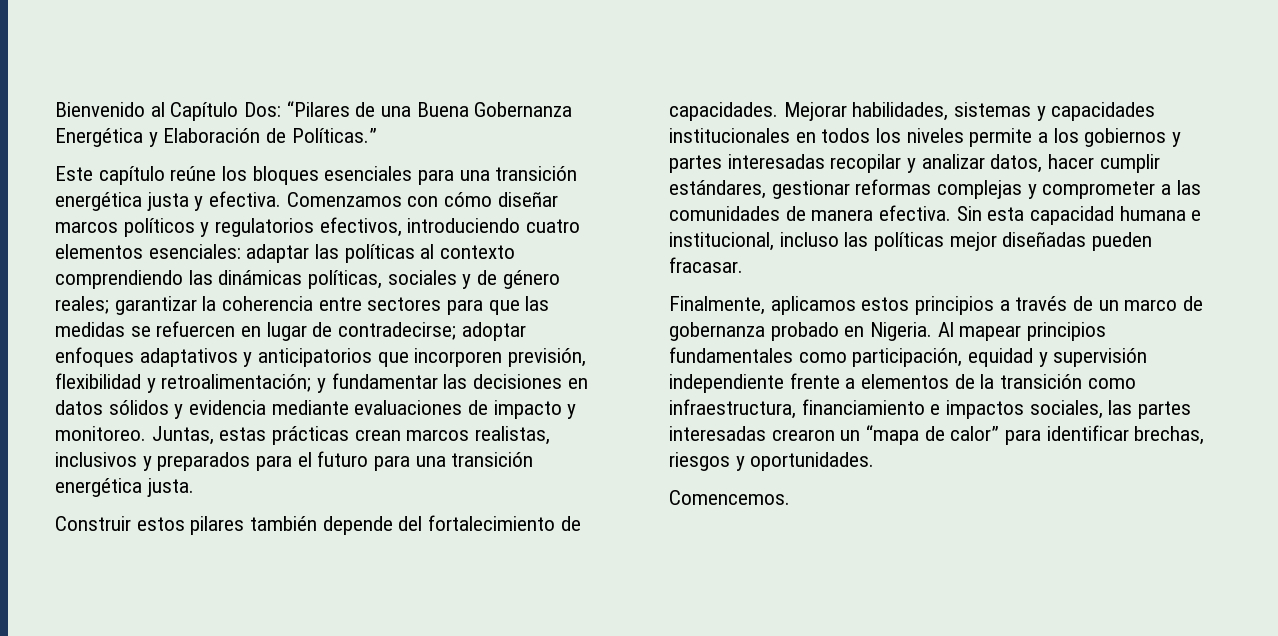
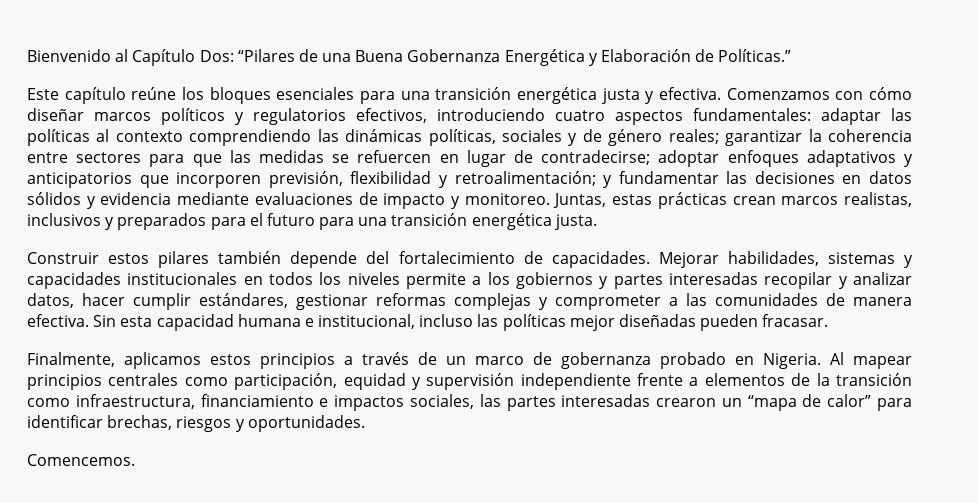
- Comenzamos con cómo diseñar marcos políticos y regulatorios efectivos, introduciendo cuatro elementos esenciales:
+ Comenzamos con cómo diseñar marcos políticos y regulatorios efectivos, introduciendo cuatro aspectos fundamentales:
- Al mapear principios fundamentales como participación, equidad y supervisión independiente frente a elementos de la transición como infraestructura, financiamiento e impactos sociales, las partes interesadas crearon un “mapa de calor” para identificar brechas, riesgos y oportunidades.
+ Al mapear principios centrales como participación, equidad y supervisión independiente frente a elementos de la transición como infraestructura, financiamiento e impactos sociales, las partes interesadas crearon un “mapa de calor” para identificar brechas, riesgos y oportunidades.

